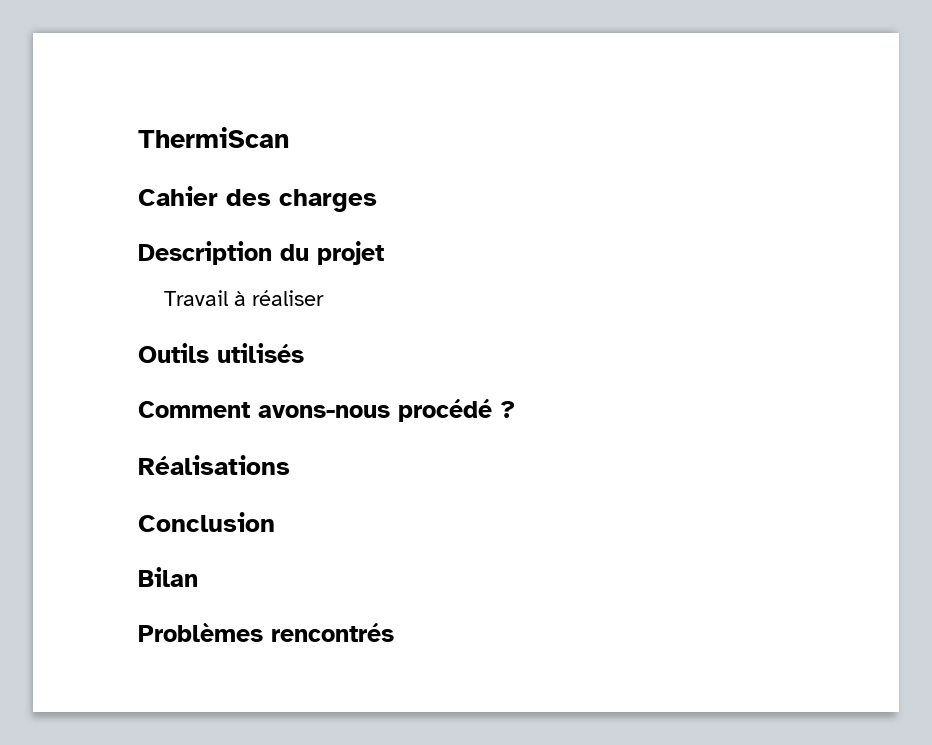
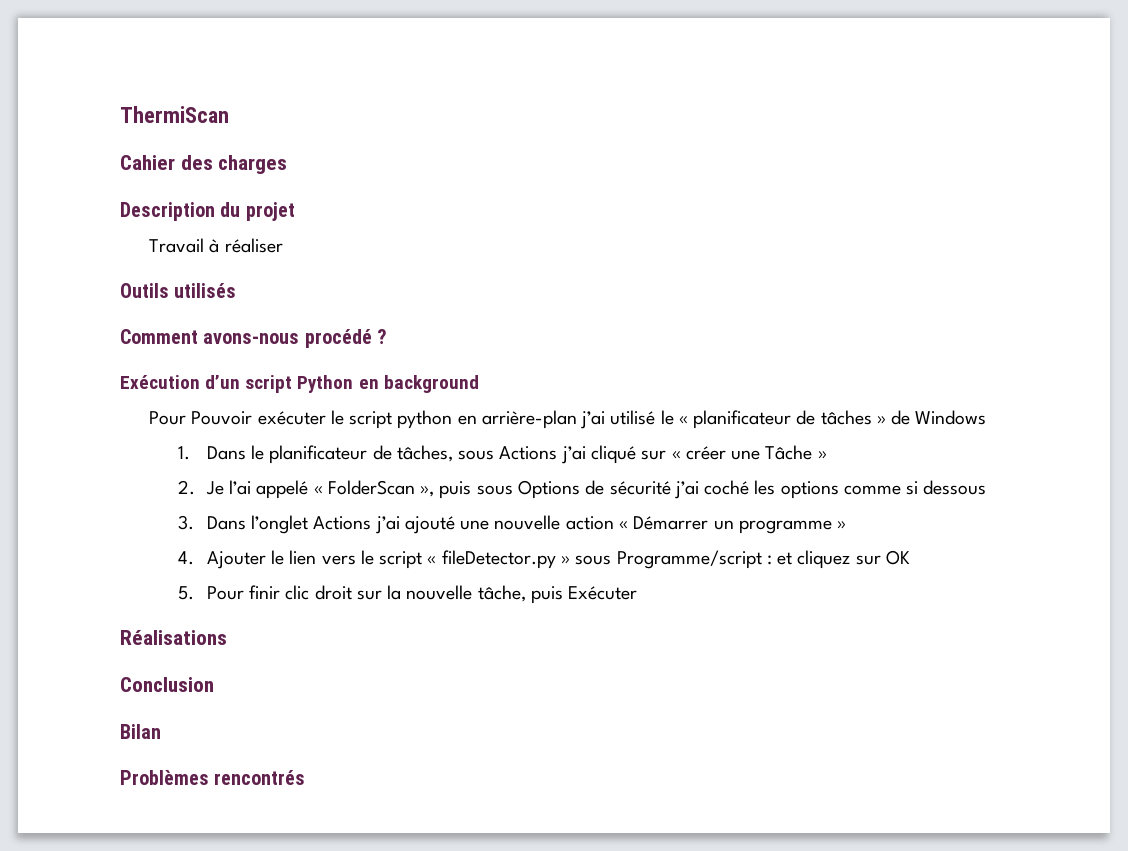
+ Exécution d’un script Python en background
+ Pour Pouvoir exécuter le script python en arrière-plan j’ai utilisé le « planificateur de tâches » de Windows
+ 1. Dans le planificateur de tâches, sous Actions j’ai cliqué sur « créer une Tâche »
+ 2. Je l’ai appelé « FolderScan », puis sous Options de sécurité j’ai coché les options comme si dessous
+ 3. Dans l’onglet Actions j’ai ajouté une nouvelle action « Démarrer un programme »
+ 4. Ajouter le lien vers le script « fileDetector.py » sous Programme/script : et cliquez sur OK
+ 5. Pour finir clic droit sur la nouvelle tâche, puis Exécuter

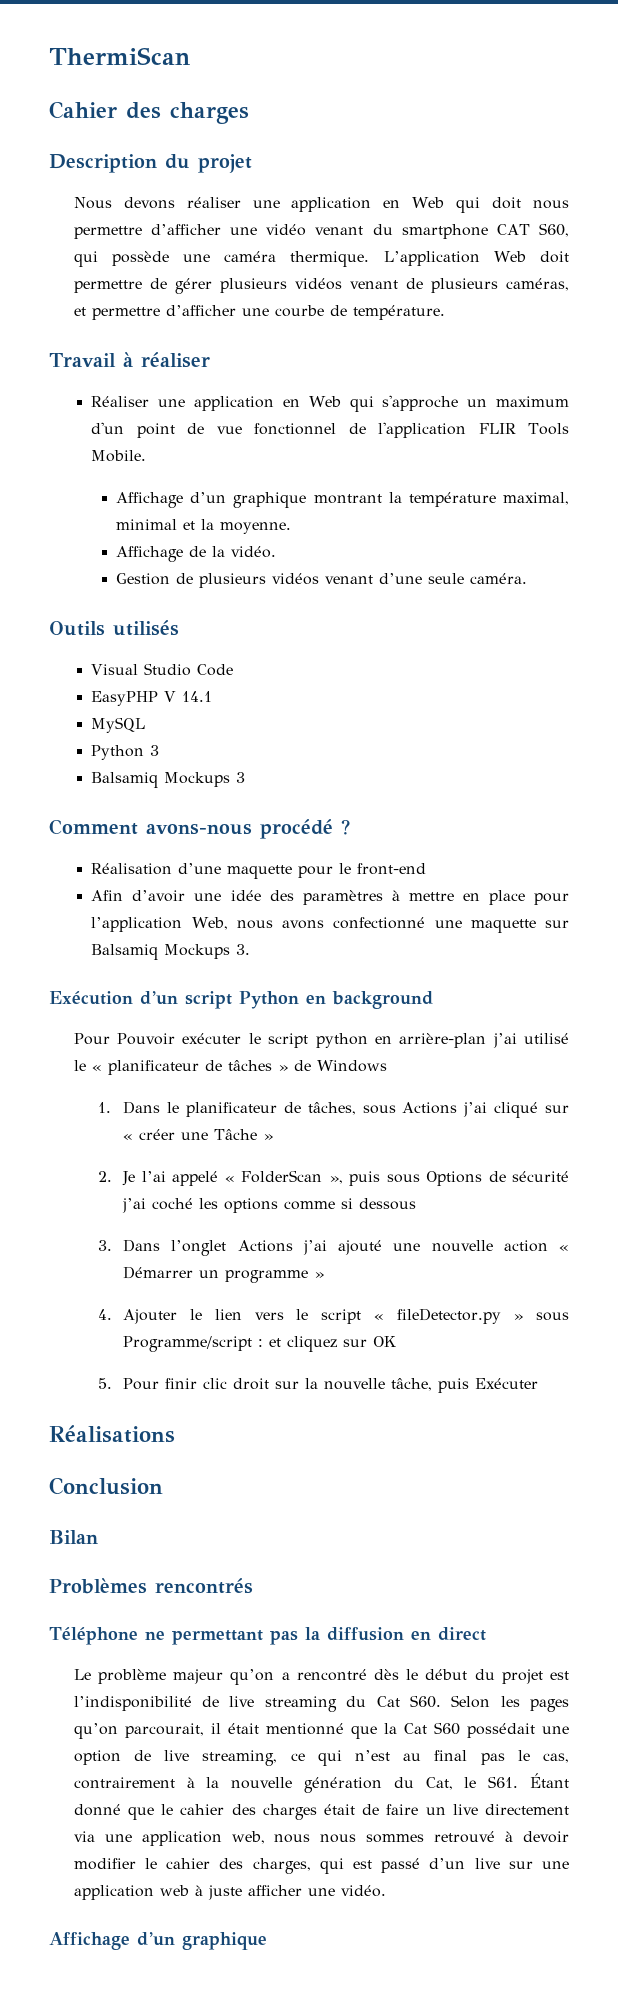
+ Nous devons réaliser une application en Web qui doit nous permettre d’afficher une vidéo venant du smartphone CAT S60, qui possède une caméra thermique. L’application Web doit permettre de gérer plusieurs vidéos venant de plusieurs caméras, et permettre d’afficher une courbe de température.
  Travail à réaliser
+ Réaliser une application en Web qui s'approche un maximum d'un point de vue fonctionnel de l'application FLIR Tools Mobile.
+ Affichage d’un graphique montrant la température maximal, minimal et la moyenne.
+ Affichage de la vidéo.
+ Gestion de plusieurs vidéos venant d’une seule caméra.
  Outils utilisés
+ Visual Studio Code
+ EasyPHP V 14.1
+ MySQL
+ Python 3
+ Balsamiq Mockups 3
  Comment avons-nous procédé ?
+ Réalisation d’une maquette pour le front-end
+ Afin d’avoir une idée des paramètres à mettre en place pour l’application Web, nous avons confectionné une maquette sur Balsamiq Mockups 3.
+ Téléphone ne permettant pas la diffusion en direct
+ Le problème majeur qu’on a rencontré dès le début du projet est l’indisponibilité de live streaming du Cat S60. Selon les pages qu’on parcourait, il était mentionné que la Cat S60 possédait une option de live streaming, ce qui n’est au final pas le cas, contrairement à la nouvelle génération du Cat, le S61. Étant donné que le cahier des charges était de faire un live directement via une application web, nous nous sommes retrouvé à devoir modifier le cahier des charges, qui est passé d’un live sur une application web à juste afficher une vidéo.
+ Affichage d’un graphique

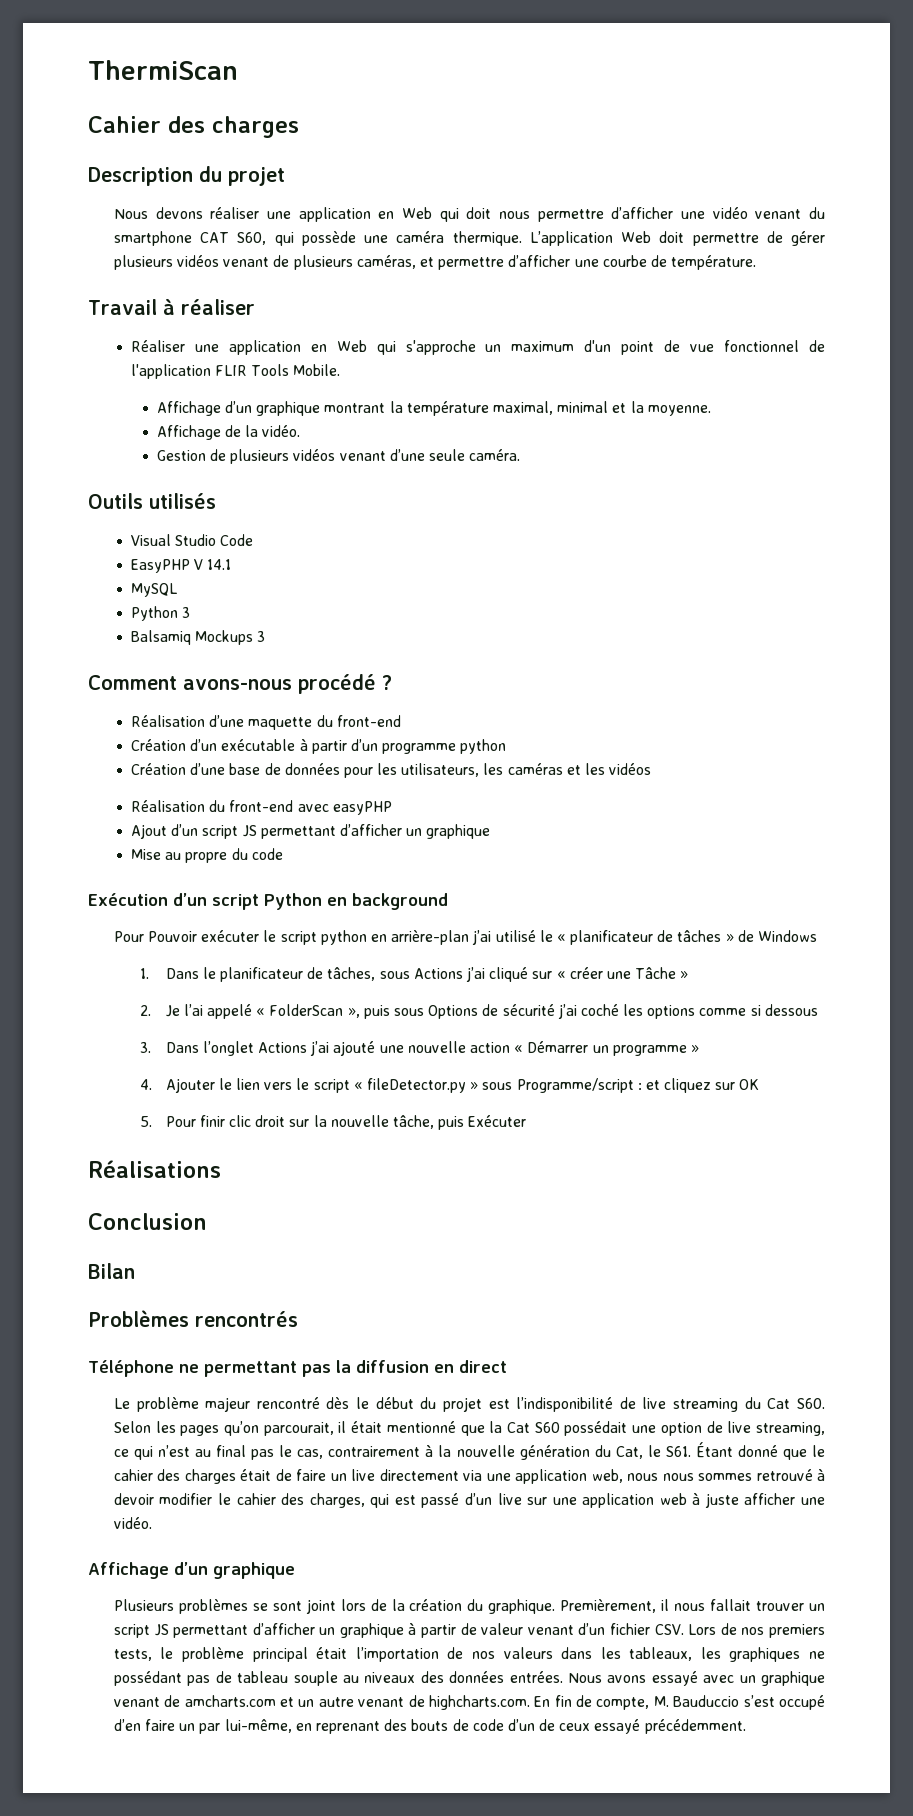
- Réalisation d’une maquette pour le front-end
+ Réalisation d’une maquette du front-end
- Afin d’avoir une idée des paramètres à mettre en place pour l’application Web, nous avons confectionné une maquette sur Balsamiq Mockups 3.
+ Création d’un exécutable à partir d’un programme python
+ Création d’une base de données pour les utilisateurs, les caméras et les vidéos
+ Réalisation du front-end avec easyPHP
+ Ajout d’un script JS permettant d’afficher un graphique
+ Mise au propre du code
- Le problème majeur qu’on a rencontré dès le début du projet est l’indisponibilité de live streaming du Cat S60. Selon les pages qu’on parcourait, il était mentionné que la Cat S60 possédait une option de live streaming, ce qui n’est au final pas le cas, contrairement à la nouvelle génération du Cat, le S61. Étant donné que le cahier des charges était de faire un live directement via une application web, nous nous sommes retrouvé à devoir modifier le cahier des charges, qui est passé d’un live sur une application web à juste afficher une vidéo.
+ Le problème majeur rencontré dès le début du projet est l’indisponibilité de live streaming du Cat S60. Selon les pages qu’on parcourait, il était mentionné que la Cat S60 possédait une option de live streaming, ce qui n’est au final pas le cas, contrairement à la nouvelle génération du Cat, le S61. Étant donné que le cahier des charges était de faire un live directement via une application web, nous nous sommes retrouvé à devoir modifier le cahier des charges, qui est passé d’un live sur une application web à juste afficher une vidéo.
+ Plusieurs problèmes se sont joint lors de la création du graphique. Premièrement, il nous fallait trouver un script JS permettant d’afficher un graphique à partir de valeur venant d’un fichier CSV. Lors de nos premiers tests, le problème principal était l’importation de nos valeurs dans les tableaux, les graphiques ne possédant pas de tableau souple au niveaux des données entrées. Nous avons essayé avec un graphique venant de amcharts.com et un autre venant de highcharts.com. En fin de compte, M. Bauduccio s’est occupé d’en faire un par lui-même, en reprenant des bouts de code d’un de ceux essayé précédemment.

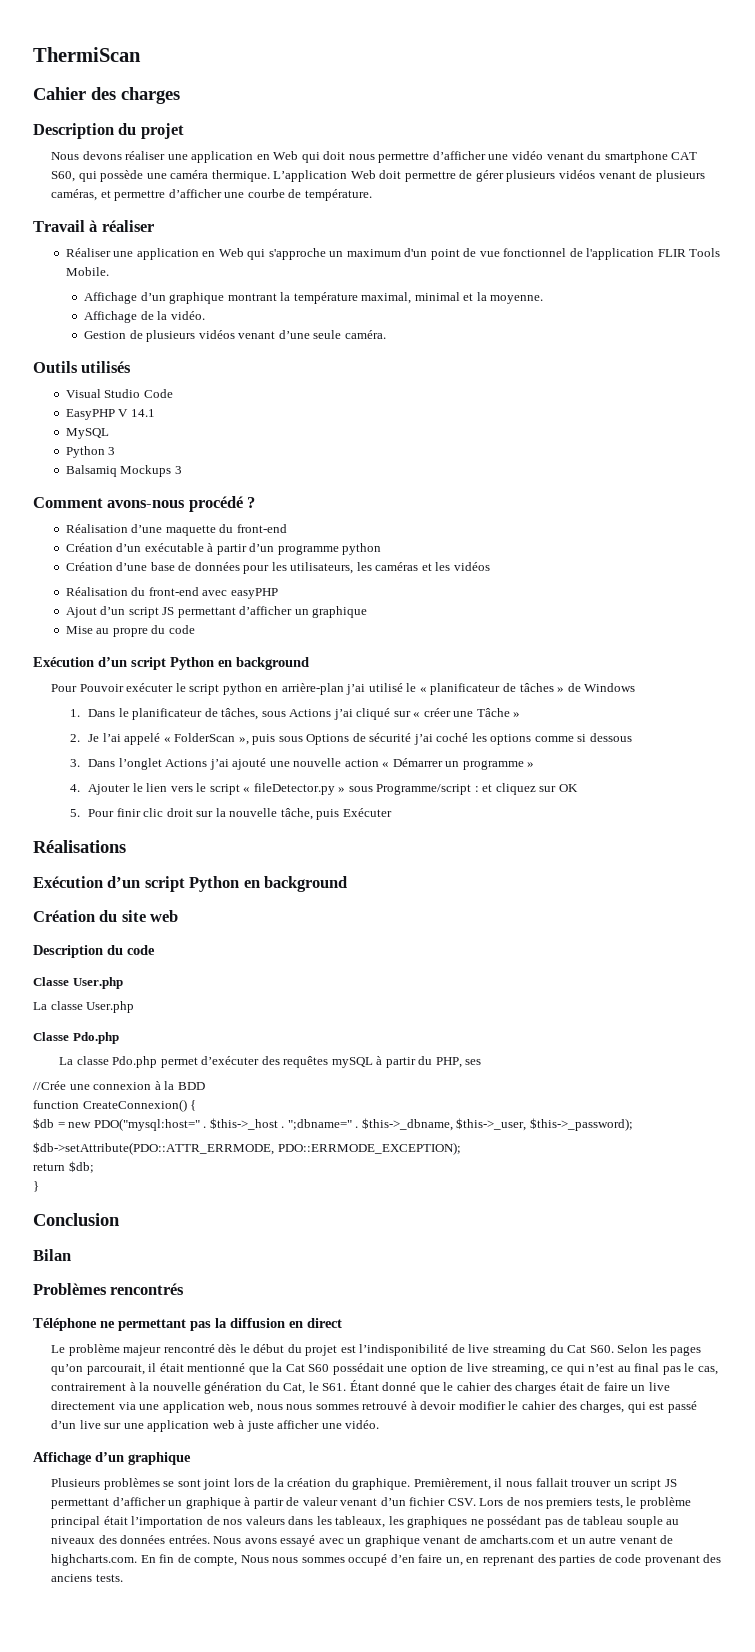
  Réalisations
+ Exécution d’un script Python en background
+ Création du site web
+ Description du code
+ Classe User.php
+ La classe User.php
+ Classe Pdo.php
+ La classe Pdo.php permet d’exécuter des requêtes mySQL à partir du PHP, ses
+ //Crée une connexion à la BDD
+ function CreateConnexion() {
+ $db = new PDO("mysql:host=" . $this->_host . ";dbname=" . $this->_dbname, $this->_user, $this->_password);
+ $db->setAttribute(PDO::ATTR_ERRMODE, PDO::ERRMODE_EXCEPTION);
+ return $db;
+ }
- Nous avons essayé avec un graphique venant de amcharts.com et un autre venant de highcharts.com. En fin de compte, M. Bauduccio s’est occupé d’en faire un par lui-même, en reprenant des bouts de code d’un de ceux essayé précédemment.
+ Nous avons essayé avec un graphique venant de amcharts.com et un autre venant de highcharts.com. En fin de compte, Nous nous sommes occupé d’en faire un, en reprenant des parties de code provenant des anciens tests.

